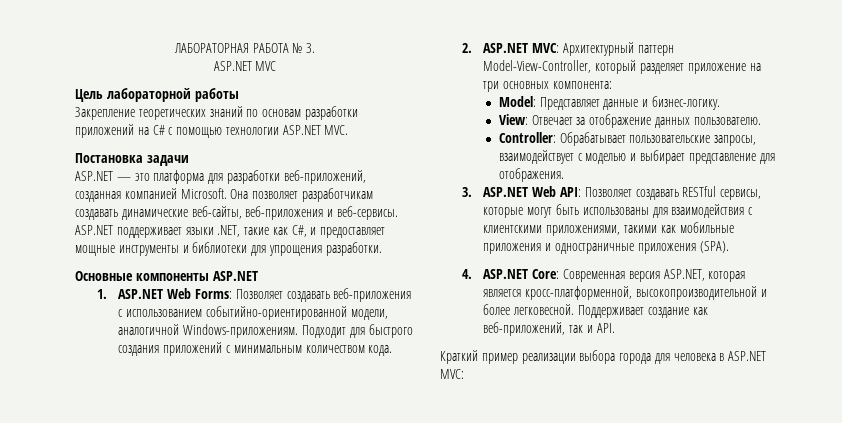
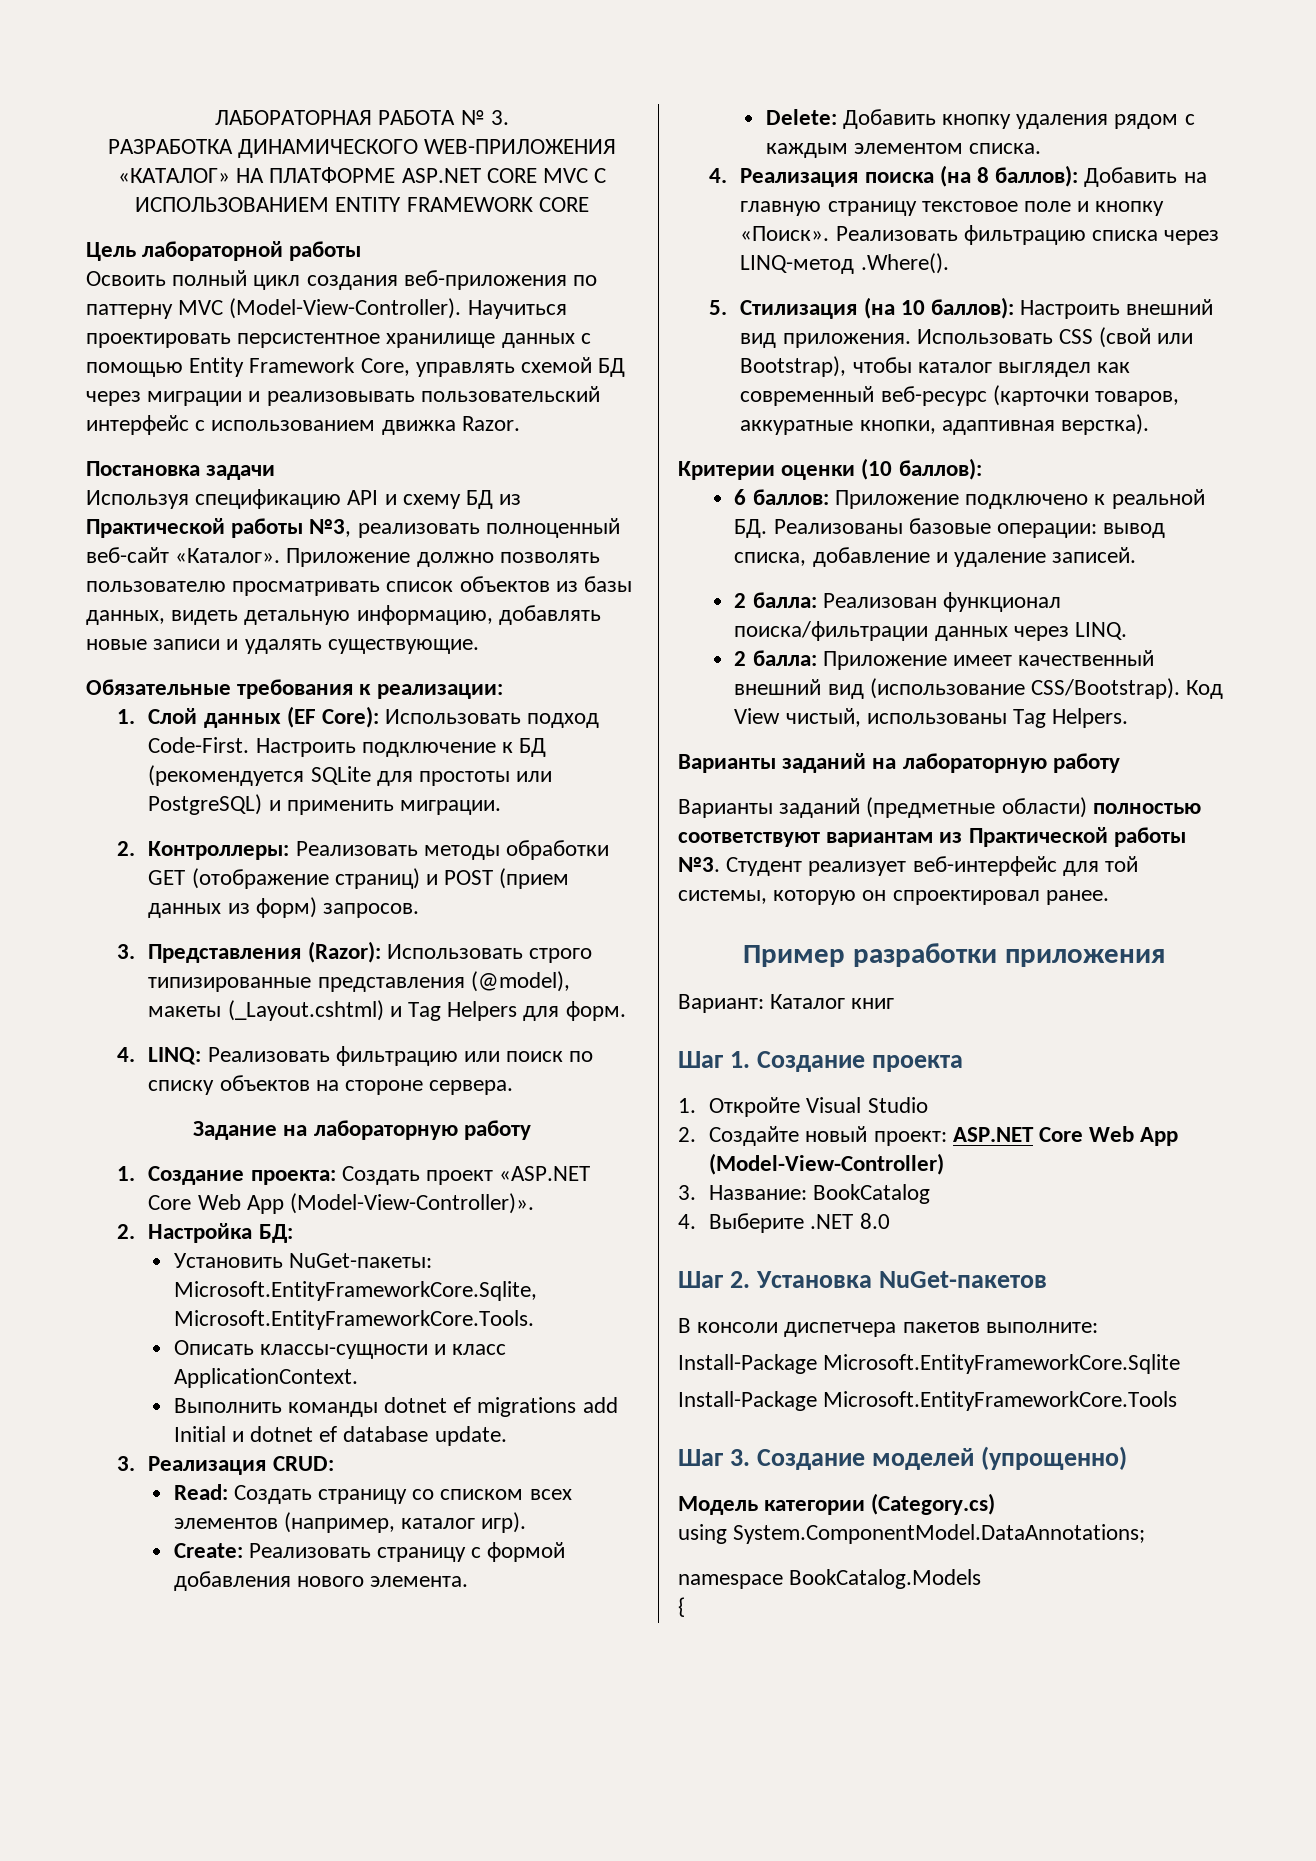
- ASP.NET MVC
+ РАЗРАБОТКА ДИНАМИЧЕСКОГО WEB-ПРИЛОЖЕНИЯ «КАТАЛОГ» НА ПЛАТФОРМЕ ASP.NET CORE MVC С ИСПОЛЬЗОВАНИЕМ ENTITY FRAMEWORK CORE
  Цель лабораторной работы
- Закрепление теоретических знаний по основам разработки приложений на C# с помощью технологии ASP.NET MVC.
+ Освоить полный цикл создания веб-приложения по паттерну MVC (Model-View-Controller). Научиться проектировать персистентное хранилище данных с помощью Entity Framework Core, управлять схемой БД через миграции и реализовывать пользовательский интерфейс с использованием движка Razor.
  Постановка задачи
- ASP.NET — это платформа для разработки веб-приложений, созданная компанией Microsoft. Она позволяет разработчикам создавать динамические веб-сайты, веб-приложения и веб-сервисы. ASP.NET поддерживает языки .NET, такие как C#, и предоставляет мощные инструменты и библиотеки для упрощения разработки.
- Основные компоненты ASP.NET
- 1. ASP.NET Web Forms: Позволяет создавать веб-приложения с использованием событийно-ориентированной модели, аналогичной Windows-приложениям. Подходит для быстрого создания приложений с минимальным количеством кода.
- 2. ASP.NET MVC: Архитектурный паттерн Model-View-Controller, который разделяет приложение на три основных компонента:
- Model: Представляет данные и бизнес-логику.
- View: Отвечает за отображение данных пользователю.
- Controller: Обрабатывает пользовательские запросы, взаимодействует с моделью и выбирает представление для отображения.
- 3. ASP.NET Web API: Позволяет создавать RESTful сервисы, которые могут быть использованы для взаимодействия с клиентскими приложениями, такими как мобильные приложения и одностраничные приложения (SPA).
- 4. ASP.NET Core: Современная версия ASP.NET, которая является кросс-платформенной, высокопроизводительной и более легковесной. Поддерживает создание как веб-приложений, так и API.
- Краткий пример реализации выбора города для человека в ASP.NET MVC:
+ Используя спецификацию API и схему БД из Практической работы №3, реализовать полноценный веб-сайт «Каталог». Приложение должно позволять пользователю просматривать список объектов из базы данных, видеть детальную информацию, добавлять новые записи и удалять существующие.
+ Обязательные требования к реализации:
+ 1. Слой данных (EF Core): Использовать подход Code-First. Настроить подключение к БД (рекомендуется SQLite для простоты или PostgreSQL) и применить миграции.
+ 2. Контроллеры: Реализовать методы обработки GET (отображение страниц) и POST (прием данных из форм) запросов.
+ 3. Представления (Razor): Использовать строго типизированные представления (@model), макеты (_Layout.cshtml) и Tag Helpers для форм.
+ 4. LINQ: Реализовать фильтрацию или поиск по списку объектов на стороне сервера.
+ Задание на лабораторную работу
+ 1. Создание проекта: Создать проект «ASP.NET Core Web App (Model-View-Controller)».
+ 2. Настройка БД:
+ Установить NuGet-пакеты: Microsoft.EntityFrameworkCore.Sqlite, Microsoft.EntityFrameworkCore.Tools.
+ Описать классы-сущности и класс ApplicationContext.
+ Выполнить команды dotnet ef migrations add Initial и dotnet ef database update.
+ 3. Реализация CRUD:
+ Read: Создать страницу со списком всех элементов (например, каталог игр).
+ Create: Реализовать страницу с формой добавления нового элемента.
+ Delete: Добавить кнопку удаления рядом с каждым элементом списка.
+ 4. Реализация поиска (на 8 баллов): Добавить на главную страницу текстовое поле и кнопку «Поиск». Реализовать фильтрацию списка через LINQ-метод .Where().
+ 5. Стилизация (на 10 баллов): Настроить внешний вид приложения. Использовать CSS (свой или Bootstrap), чтобы каталог выглядел как современный веб-ресурс (карточки товаров, аккуратные кнопки, адаптивная верстка).
+ Критерии оценки (10 баллов):
+ 6 баллов: Приложение подключено к реальной БД. Реализованы базовые операции: вывод списка, добавление и удаление записей.
+ 2 балла: Реализован функционал поиска/фильтрации данных через LINQ.
+ 2 балла: Приложение имеет качественный внешний вид (использование CSS/Bootstrap). Код View чистый, использованы Tag Helpers.
+ Варианты заданий на лабораторную работу
+ Варианты заданий (предметные области) полностью соответствуют вариантам из Практической работы №3. Студент реализует веб-интерфейс для той системы, которую он спроектировал ранее.
+ Пример разработки приложения
+ Вариант: Каталог книг
+ Шаг 1. Создание проекта
+ 1. Откройте Visual Studio
+ 2. Создайте новый проект: ASP.NET Core Web App (Model-View-Controller)
+ 3. Название: BookCatalog
+ 4. Выберите .NET 8.0
+ Шаг 2. Установка NuGet-пакетов
+ В консоли диспетчера пакетов выполните:
+ Install-Package Microsoft.EntityFrameworkCore.Sqlite
+ Install-Package Microsoft.EntityFrameworkCore.Tools
+ Шаг 3. Создание моделей (упрощенно)
+ Модель категории (Category.cs)
+ using System.ComponentModel.DataAnnotations;
+ namespace BookCatalog.Models
+ {

